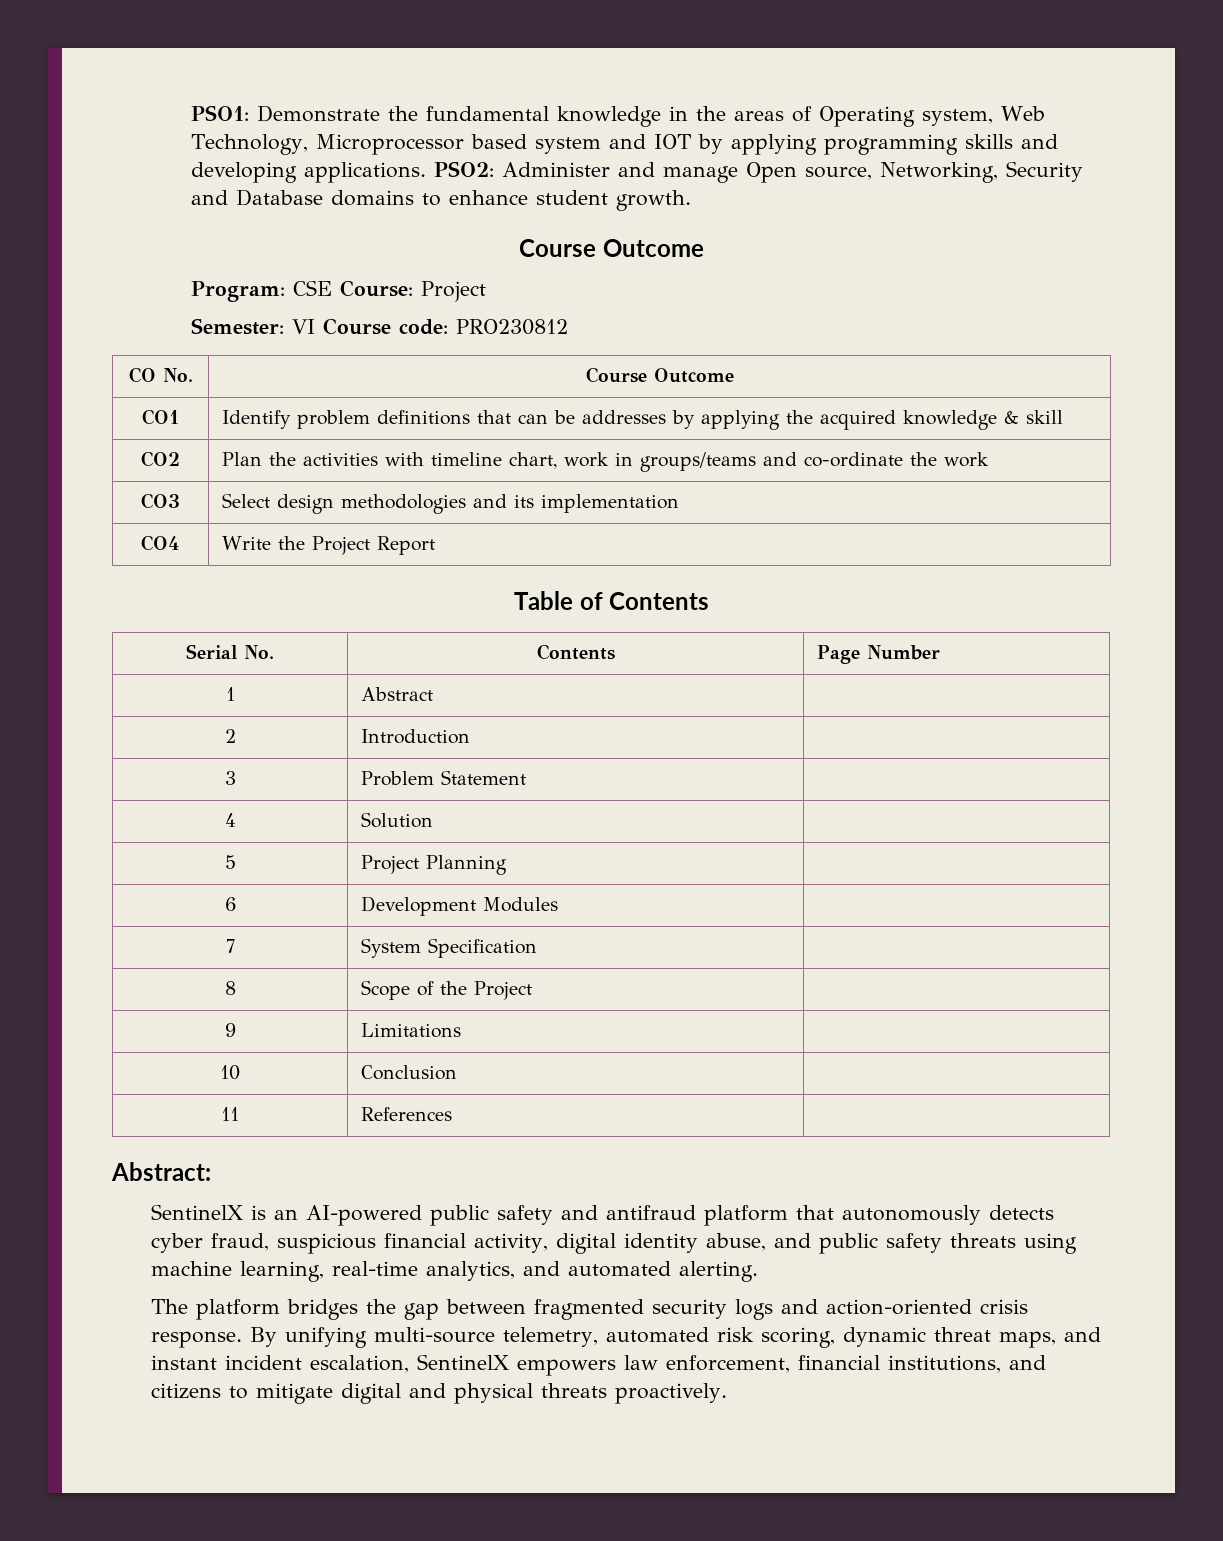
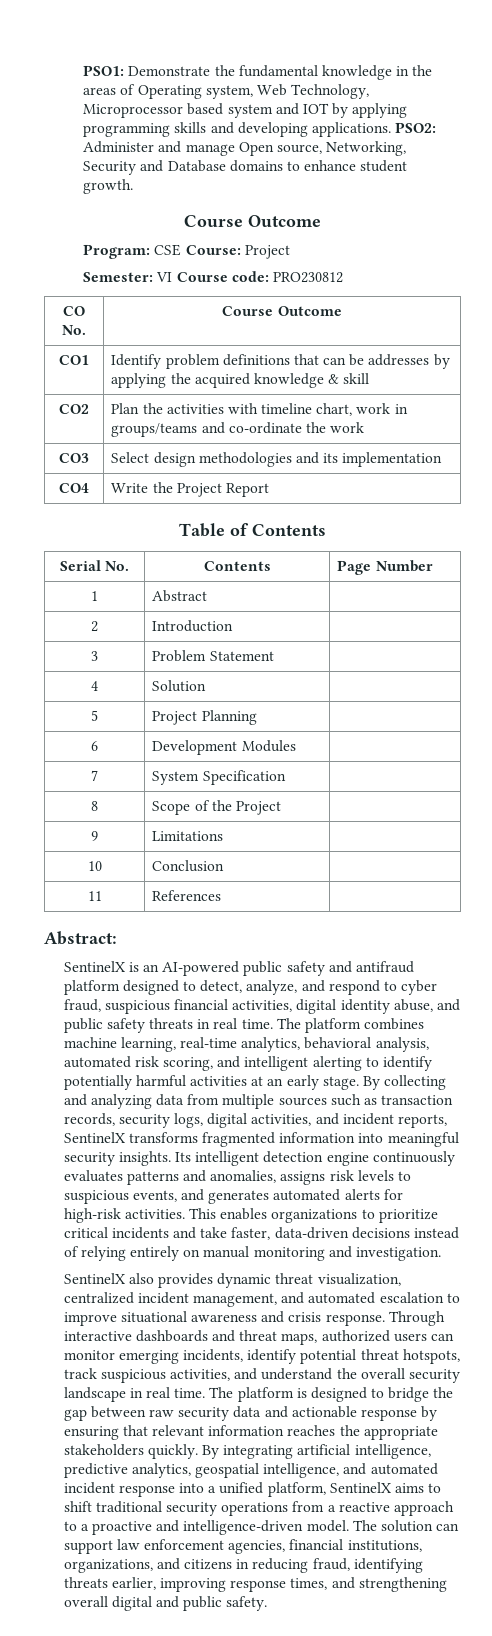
- SentinelX is an AI-powered public safety and antifraud platform that autonomously detects cyber fraud, suspicious financial activity, digital identity abuse, and public safety threats using machine learning, real-time analytics, and automated alerting.
- The platform bridges the gap between fragmented security logs and action-oriented crisis response. By unifying multi-source telemetry, automated risk scoring, dynamic threat maps, and instant incident escalation, SentinelX empowers law enforcement, financial institutions, and citizens to mitigate digital and physical threats proactively.
+ SentinelX is an AI-powered public safety and antifraud platform designed to detect, analyze, and respond to cyber fraud, suspicious financial activities, digital identity abuse, and public safety threats in real time. The platform combines machine learning, real-time analytics, behavioral analysis, automated risk scoring, and intelligent alerting to identify potentially harmful activities at an early stage. By collecting and analyzing data from multiple sources such as transaction records, security logs, digital activities, and incident reports, SentinelX transforms fragmented information into meaningful security insights. Its intelligent detection engine continuously evaluates patterns and anomalies, assigns risk levels to suspicious events, and generates automated alerts for high-risk activities. This enables organizations to prioritize critical incidents and take faster, data-driven decisions instead of relying entirely on manual monitoring and investigation.
+ SentinelX also provides dynamic threat visualization, centralized incident management, and automated escalation to improve situational awareness and crisis response. Through interactive dashboards and threat maps, authorized users can monitor emerging incidents, identify potential threat hotspots, track suspicious activities, and understand the overall security landscape in real time. The platform is designed to bridge the gap between raw security data and actionable response by ensuring that relevant information reaches the appropriate stakeholders quickly. By integrating artificial intelligence, predictive analytics, geospatial intelligence, and automated incident response into a unified platform, SentinelX aims to shift traditional security operations from a reactive approach to a proactive and intelligence-driven model. The solution can support law enforcement agencies, financial institutions, organizations, and citizens in reducing fraud, identifying threats earlier, improving response times, and strengthening overall digital and public safety.

